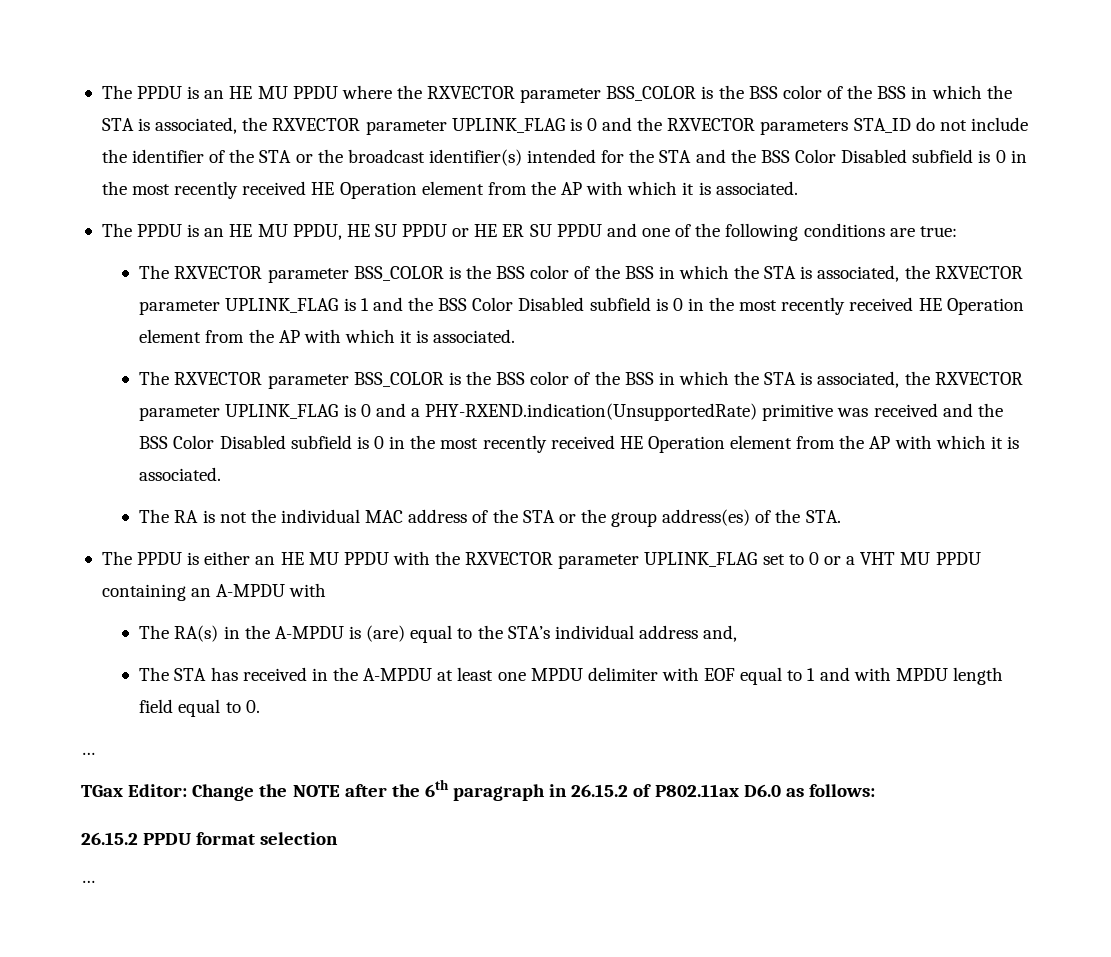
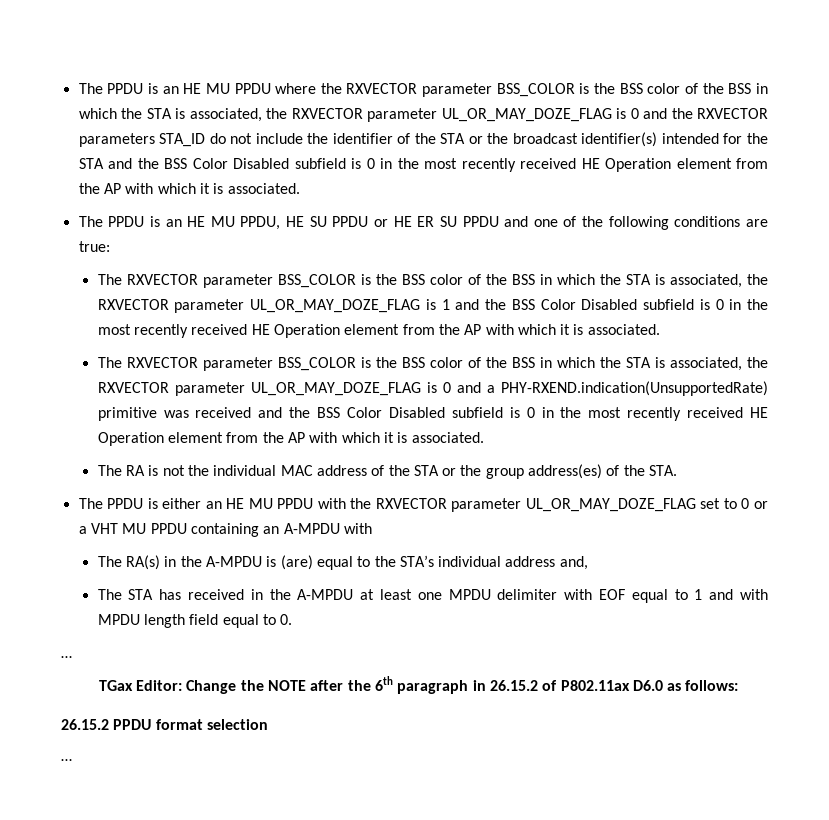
- The PPDU is an HE MU PPDU where the RXVECTOR parameter BSS_COLOR is the BSS color of the BSS in which the STA is associated, the RXVECTOR parameter UPLINK_FLAG is 0 and the RXVECTOR parameters STA_ID do not include the identifier of the STA or the broadcast identifier(s) intended for the STA and the BSS Color Disabled subfield is 0 in the most recently received HE Operation element from the AP with which it is associated.
+ The PPDU is an HE MU PPDU where the RXVECTOR parameter BSS_COLOR is the BSS color of the BSS in which the STA is associated, the RXVECTOR parameter UL_OR_MAY_DOZE_FLAG is 0 and the RXVECTOR parameters STA_ID do not include the identifier of the STA or the broadcast identifier(s) intended for the STA and the BSS Color Disabled subfield is 0 in the most recently received HE Operation element from the AP with which it is associated.
- The RXVECTOR parameter BSS_COLOR is the BSS color of the BSS in which the STA is associated, the RXVECTOR parameter UPLINK_FLAG is 1 and the BSS Color Disabled subfield is 0 in the most recently received HE Operation element from the AP with which it is associated.
+ The RXVECTOR parameter BSS_COLOR is the BSS color of the BSS in which the STA is associated, the RXVECTOR parameter UL_OR_MAY_DOZE_FLAG is 1 and the BSS Color Disabled subfield is 0 in the most recently received HE Operation element from the AP with which it is associated.
- The RXVECTOR parameter BSS_COLOR is the BSS color of the BSS in which the STA is associated, the RXVECTOR parameter UPLINK_FLAG is 0 and a PHY-RXEND.indication(UnsupportedRate) primitive was received and the BSS Color Disabled subfield is 0 in the most recently received HE Operation element from the AP with which it is associated.
+ The RXVECTOR parameter BSS_COLOR is the BSS color of the BSS in which the STA is associated, the RXVECTOR parameter UL_OR_MAY_DOZE_FLAG is 0 and a PHY-RXEND.indication(UnsupportedRate) primitive was received and the BSS Color Disabled subfield is 0 in the most recently received HE Operation element from the AP with which it is associated.
- The PPDU is either an HE MU PPDU with the RXVECTOR parameter UPLINK_FLAG set to 0 or a VHT MU PPDU containing an A-MPDU with
+ The PPDU is either an HE MU PPDU with the RXVECTOR parameter UL_OR_MAY_DOZE_FLAG set to 0 or a VHT MU PPDU containing an A-MPDU with

